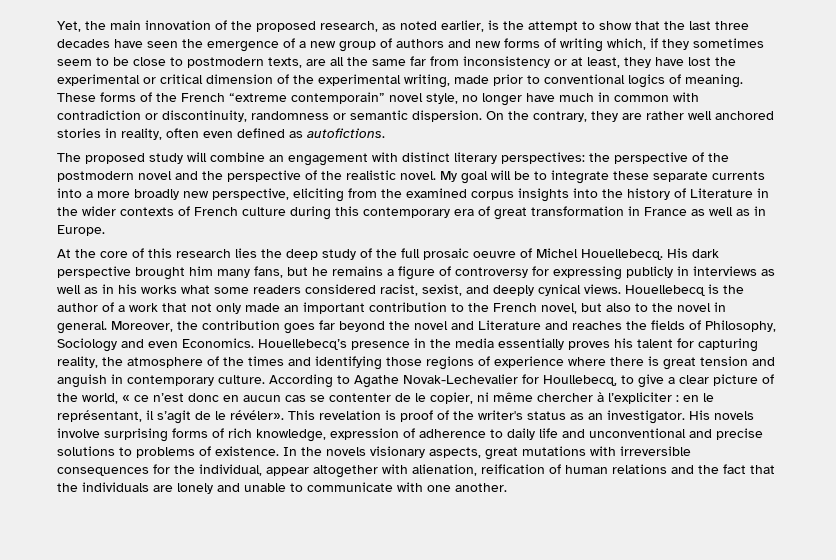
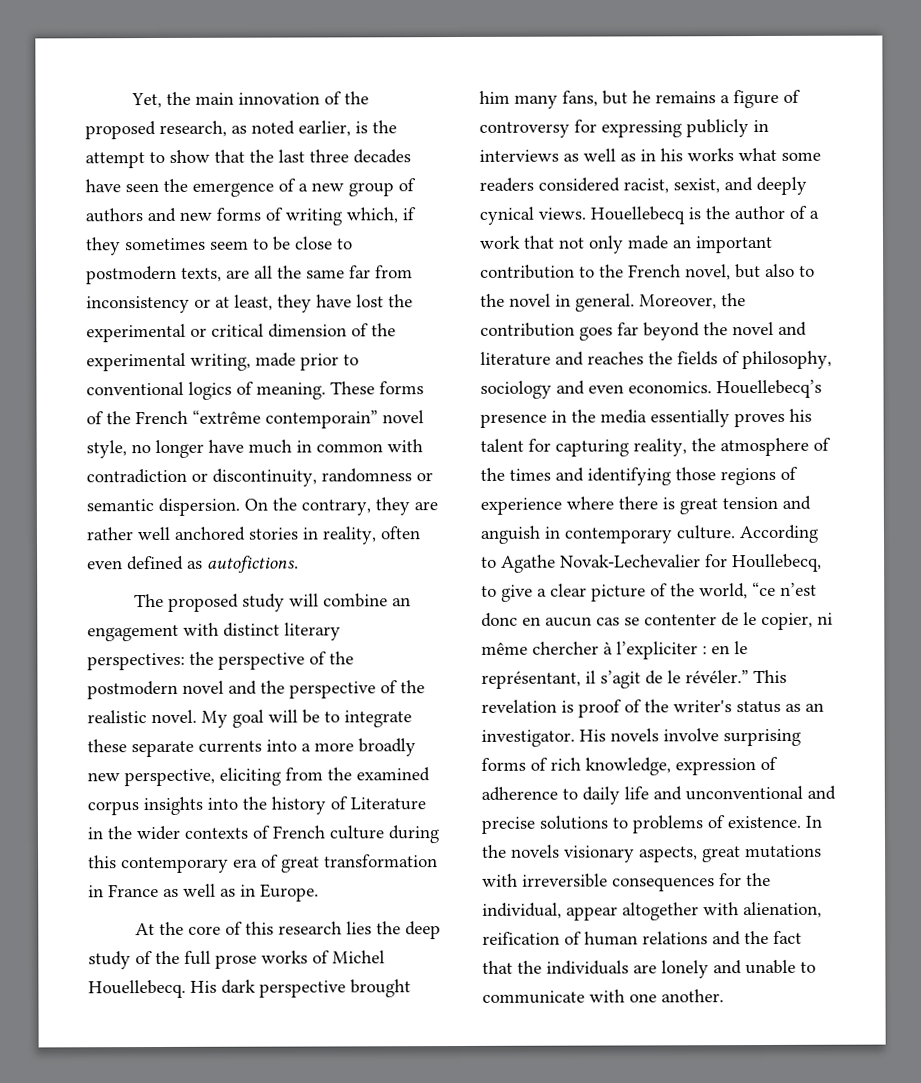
- These forms of the French “extreme contemporain” novel style, no longer have much in common with contradiction or discontinuity, randomness or semantic dispersion.
+ These forms of the French “extrême contemporain” novel style, no longer have much in common with contradiction or discontinuity, randomness or semantic dispersion.
- At the core of this research lies the deep study of the full prosaic oeuvre of Michel Houellebecq.
+ At the core of this research lies the deep study of the full prose works of Michel Houellebecq.
- Moreover, the contribution goes far beyond the novel and Literature and reaches the fields of Philosophy, Sociology and even Economics.
+ Moreover, the contribution goes far beyond the novel and literature and reaches the fields of philosophy, sociology and even economics.
- According to Agathe Novak-Lechevalier for Houllebecq, to give a clear picture of the world, « ce n’est donc en aucun cas se contenter de le copier, ni même chercher à l’expliciter : en le représentant, il s’agit de le révéler».
+ According to Agathe Novak-Lechevalier for Houllebecq, to give a clear picture of the world, “ce n’est donc en aucun cas se contenter de le copier, ni même chercher à l’expliciter : en le représentant, il s’agit de le révéler.”

